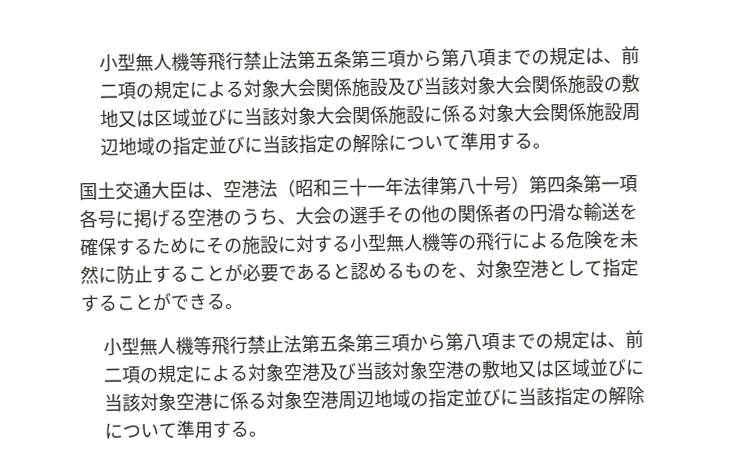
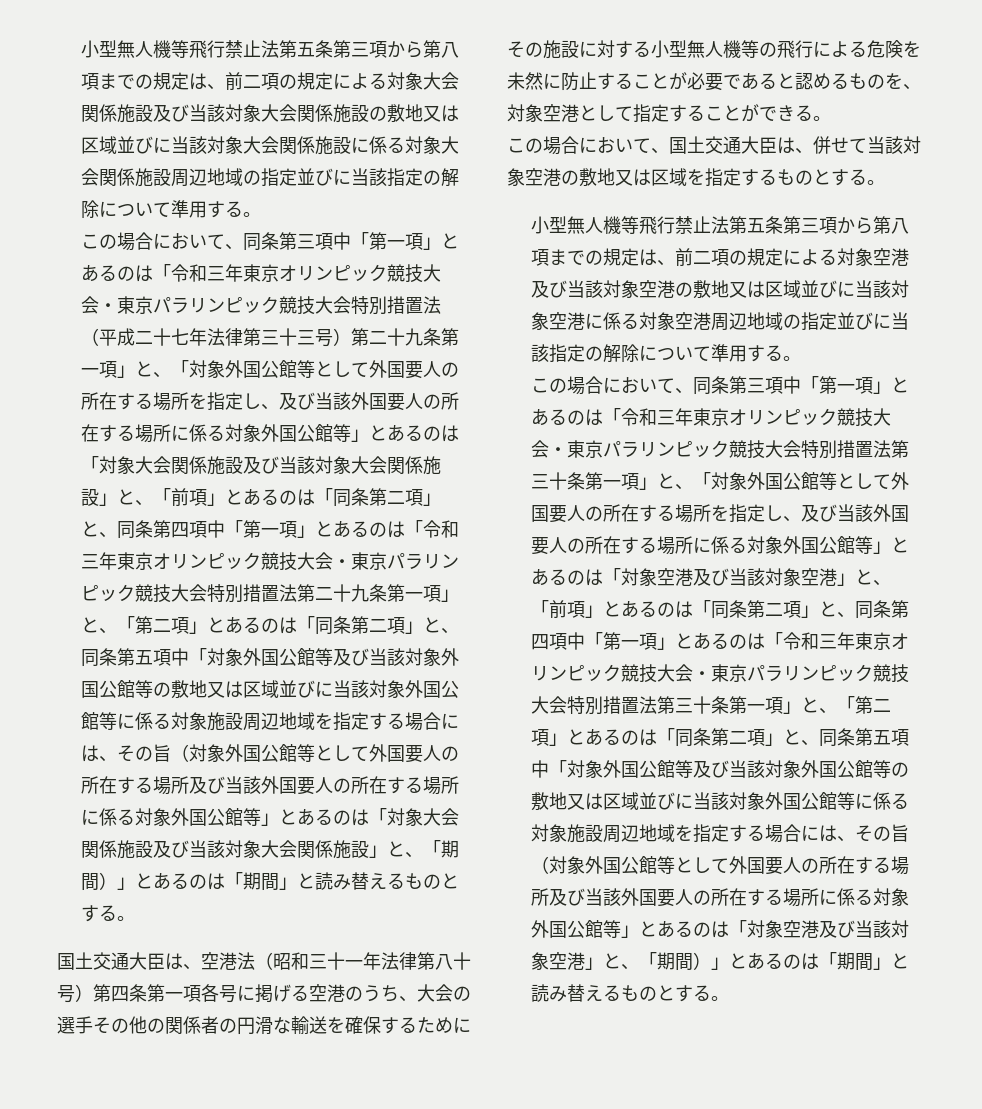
+ この場合において、同条第三項中「第一項」とあるのは「令和三年東京オリンピック競技大会・東京パラリンピック競技大会特別措置法（平成二十七年法律第三十三号）第二十九条第一項」と、「対象外国公館等として外国要人の所在する場所を指定し、及び当該外国要人の所在する場所に係る対象外国公館等」とあるのは「対象大会関係施設及び当該対象大会関係施設」と、「前項」とあるのは「同条第二項」と、同条第四項中「第一項」とあるのは「令和三年東京オリンピック競技大会・東京パラリンピック競技大会特別措置法第二十九条第一項」と、「第二項」とあるのは「同条第二項」と、同条第五項中「対象外国公館等及び当該対象外国公館等の敷地又は区域並びに当該対象外国公館等に係る対象施設周辺地域を指定する場合には、その旨（対象外国公館等として外国要人の所在する場所及び当該外国要人の所在する場所に係る対象外国公館等」とあるのは「対象大会関係施設及び当該対象大会関係施設」と、「期間）」とあるのは「期間」と読み替えるものとする。
+ この場合において、国土交通大臣は、併せて当該対象空港の敷地又は区域を指定するものとする。
+ この場合において、同条第三項中「第一項」とあるのは「令和三年東京オリンピック競技大会・東京パラリンピック競技大会特別措置法第三十条第一項」と、「対象外国公館等として外国要人の所在する場所を指定し、及び当該外国要人の所在する場所に係る対象外国公館等」とあるのは「対象空港及び当該対象空港」と、「前項」とあるのは「同条第二項」と、同条第四項中「第一項」とあるのは「令和三年東京オリンピック競技大会・東京パラリンピック競技大会特別措置法第三十条第一項」と、「第二項」とあるのは「同条第二項」と、同条第五項中「対象外国公館等及び当該対象外国公館等の敷地又は区域並びに当該対象外国公館等に係る対象施設周辺地域を指定する場合には、その旨（対象外国公館等として外国要人の所在する場所及び当該外国要人の所在する場所に係る対象外国公館等」とあるのは「対象空港及び当該対象空港」と、「期間）」とあるのは「期間」と読み替えるものとする。

